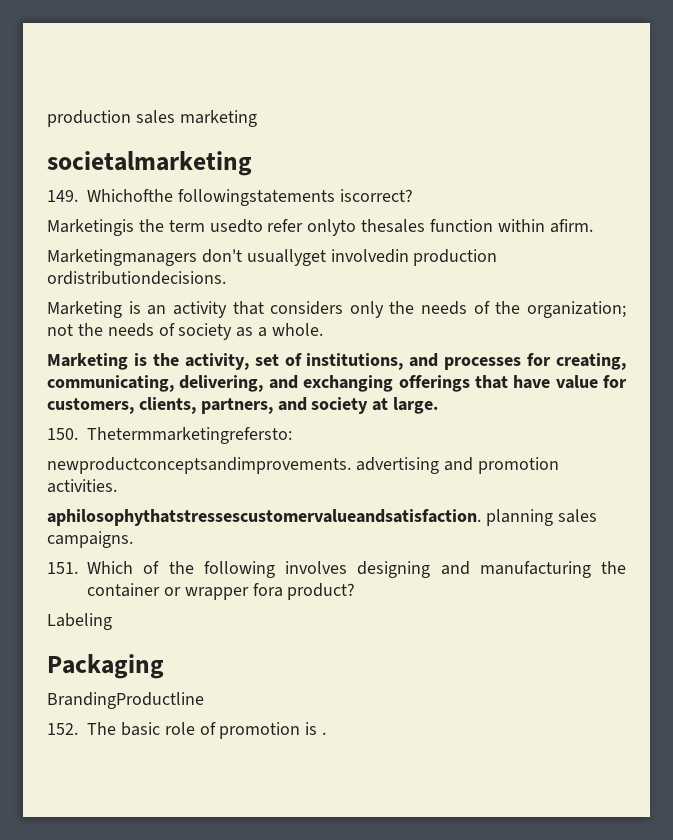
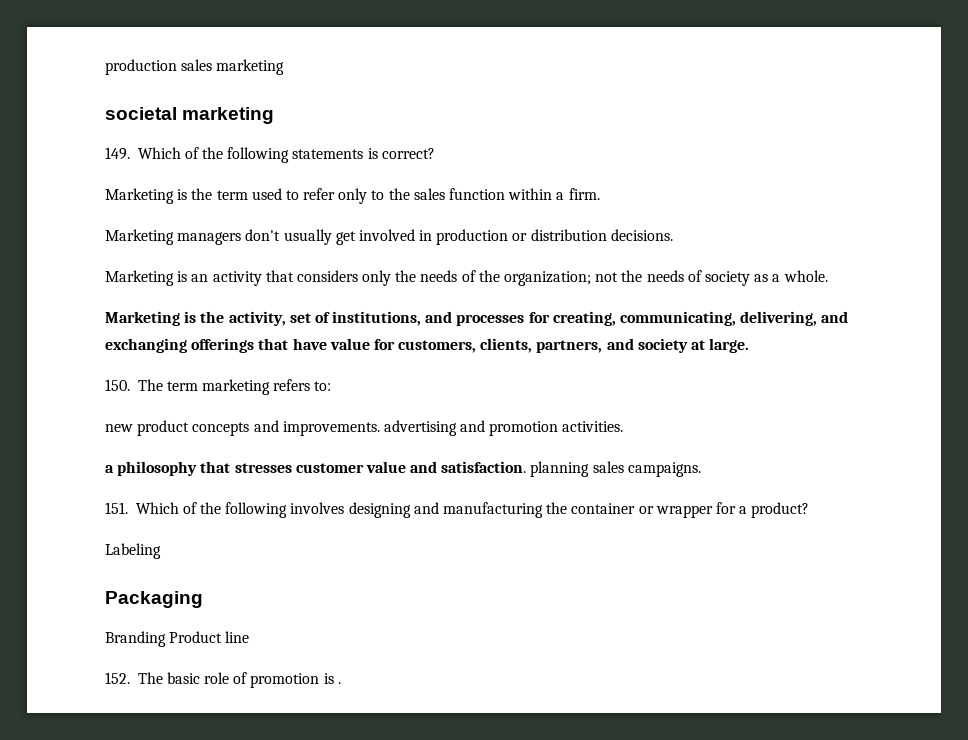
- societalmarketing
+ societal marketing
- 149. Whichofthe followingstatements iscorrect?
- Marketingis the term usedto refer onlyto thesales function within afirm.
- Marketingmanagers don't usuallyget involvedin production ordistributiondecisions.
+ 149. Which of the following statements is correct?
+ Marketing is the term used to refer only to the sales function within a firm.
+ Marketing managers don't usually get involved in production or distribution decisions.
- 150. Thetermmarketingrefersto:
- newproductconceptsandimprovements. advertising and promotion activities.
- aphilosophythatstressescustomervalueandsatisfaction. planning sales campaigns.
+ 150. The term marketing refers to:
+ new product concepts and improvements. advertising and promotion activities.
+ a philosophy that stresses customer value and satisfaction. planning sales campaigns.
- 151. Which of the following involves designing and manufacturing the container or wrapper fora product?
+ 151. Which of the following involves designing and manufacturing the container or wrapper for a product?
- BrandingProductline
+ Branding Product line

